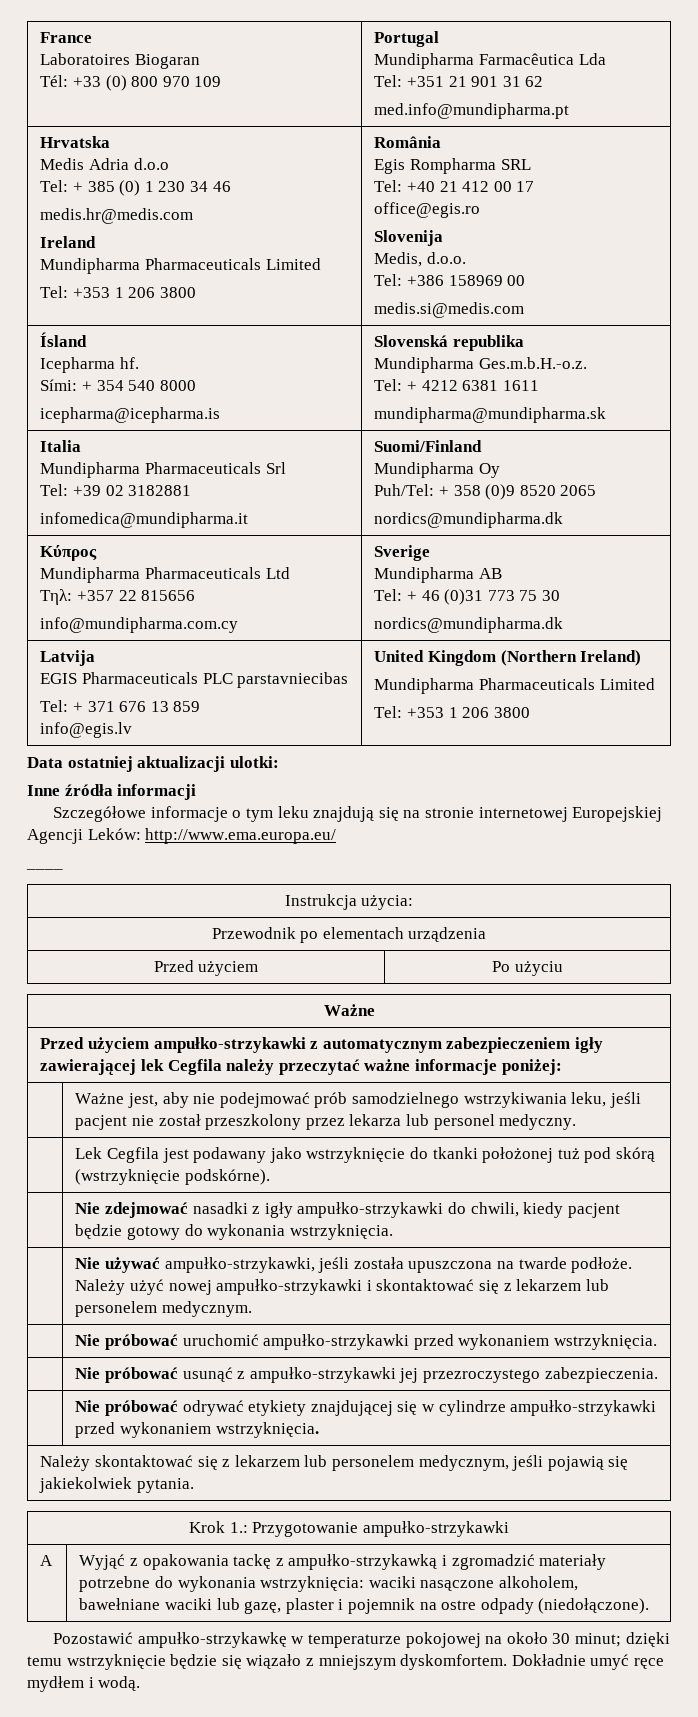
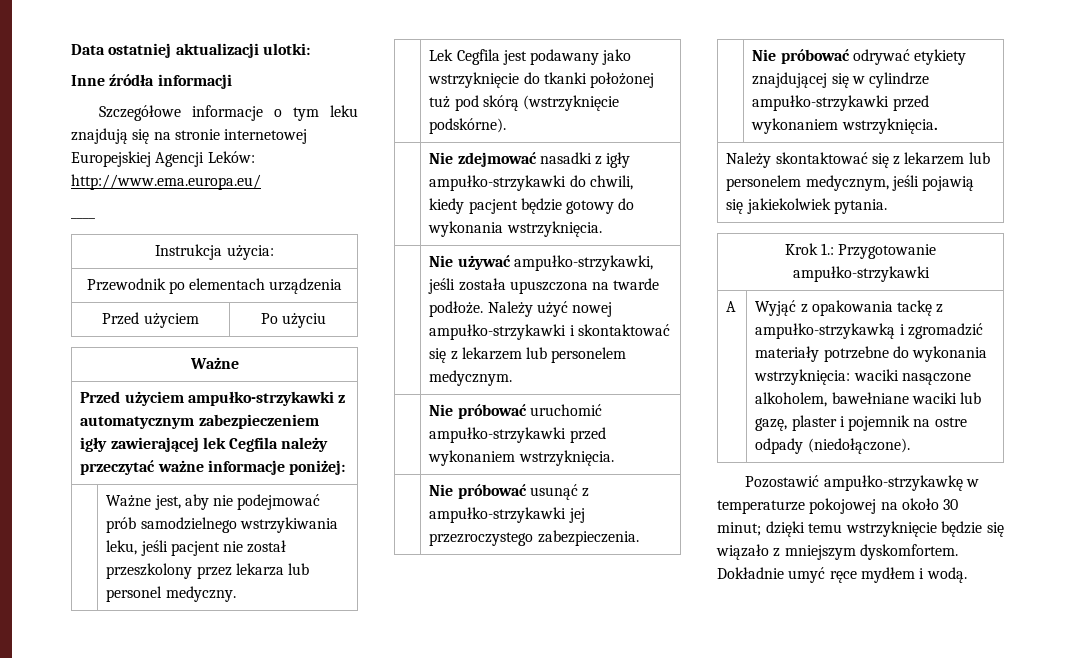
- France
- Laboratoires Biogaran
- Tél: +33 (0) 800 970 109 | Portugal
- Mundipharma Farmacêutica Lda
- Tel: +351 21 901 31 62
- med.info@mundipharma.pt
- Hrvatska
- Medis Adria d.o.o
- Tel: + 385 (0) 1 230 34 46
- medis.hr@medis.com
- Ireland
- Mundipharma Pharmaceuticals Limited
- Tel: +353 1 206 3800 | România
- Egis Rompharma SRL
- Tel: +40 21 412 00 17
- office@egis.ro
- Slovenija
- Medis, d.o.o.
- Tel: +386 158969 00
- medis.si@medis.com
- Ísland
- Icepharma hf.
- Sími: + 354 540 8000
- icepharma@icepharma.is | Slovenská republika
- Mundipharma Ges.m.b.H.-o.z.
- Tel: + 4212 6381 1611
- mundipharma@mundipharma.sk
- Italia
- Mundipharma Pharmaceuticals Srl
- Tel: +39 02 3182881
- infomedica@mundipharma.it | Suomi/Finland
- Mundipharma Oy
- Puh/Tel: + 358 (0)9 8520 2065
- nordics@mundipharma.dk
- Κύπρος
- Mundipharma Pharmaceuticals Ltd
- Τηλ: +357 22 815656
- info@mundipharma.com.cy | Sverige
- Mundipharma AB
- Tel: + 46 (0)31 773 75 30
- nordics@mundipharma.dk
- Latvija
- EGIS Pharmaceuticals PLC parstavniecibas
- Tel: + 371 676 13 859
- info@egis.lv | United Kingdom (Northern Ireland)
- Mundipharma Pharmaceuticals Limited
- Tel: +353 1 206 3800

